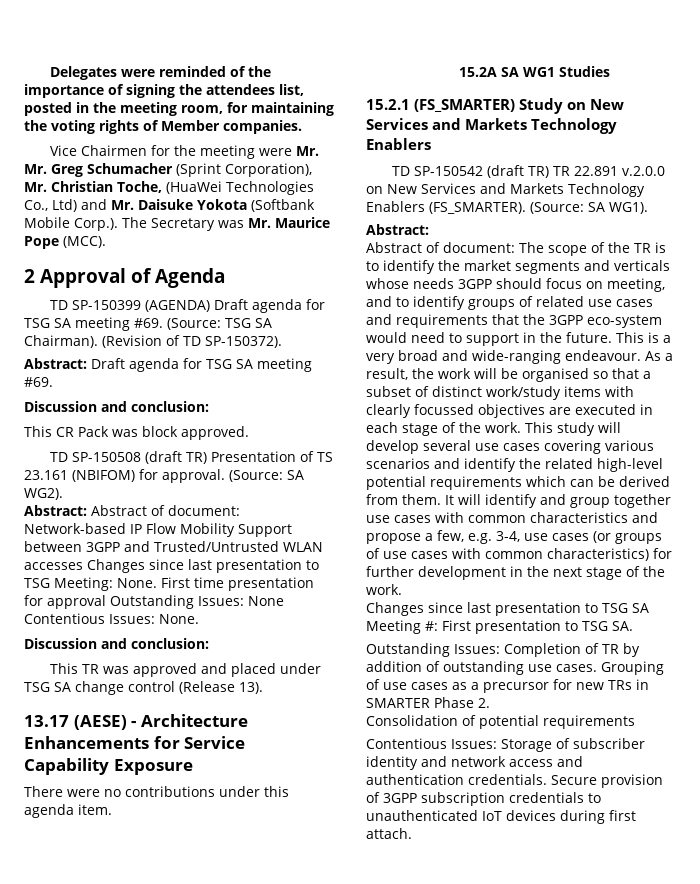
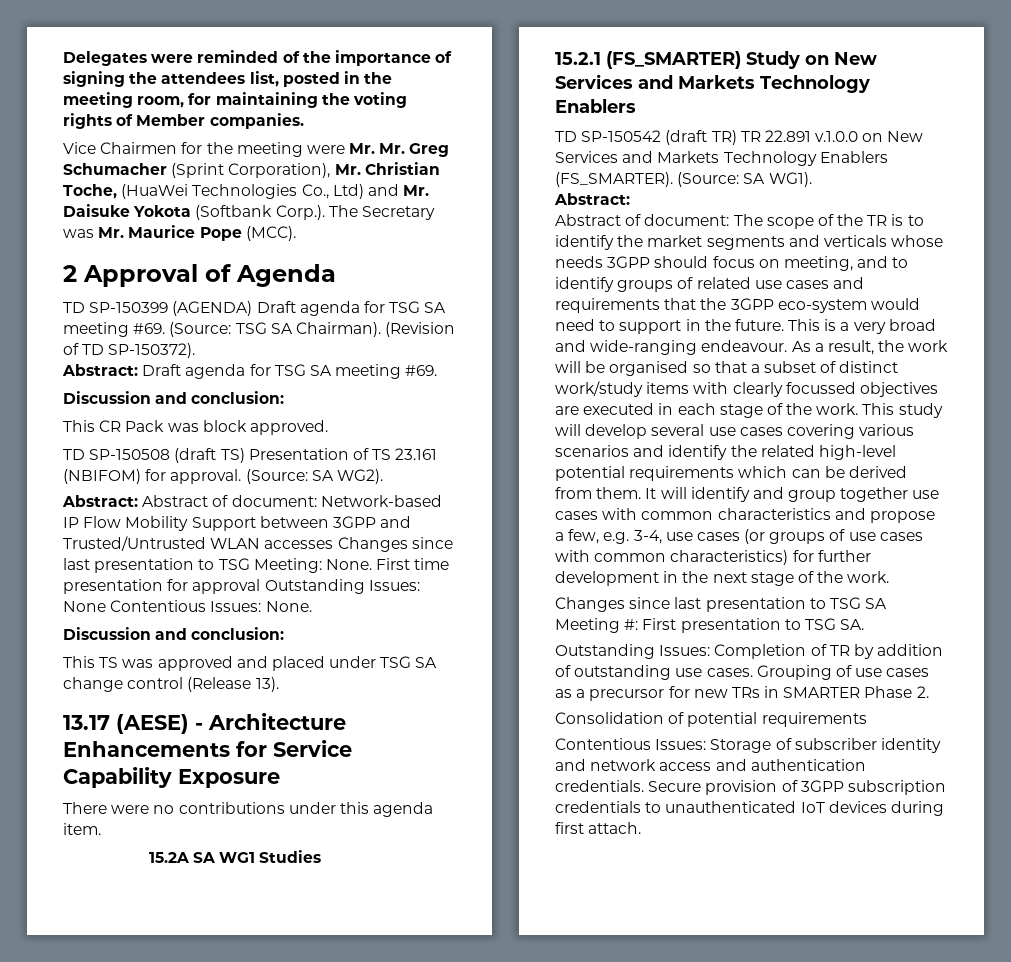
- Vice Chairmen for the meeting were Mr. Mr. Greg Schumacher (Sprint Corporation), Mr. Christian Toche, (HuaWei Technologies Co., Ltd) and Mr. Daisuke Yokota (Softbank Mobile Corp.). The Secretary was Mr. Maurice Pope (MCC).
+ Vice Chairmen for the meeting were Mr. Mr. Greg Schumacher (Sprint Corporation), Mr. Christian Toche, (HuaWei Technologies Co., Ltd) and Mr. Daisuke Yokota (Softbank Corp.). The Secretary was Mr. Maurice Pope (MCC).
- TD SP-150508 (draft TR) Presentation of TS 23.161 (NBIFOM) for approval.
+ TD SP-150508 (draft TS) Presentation of TS 23.161 (NBIFOM) for approval.
- This TR was approved and placed under TSG SA change control (Release 13).
+ This TS was approved and placed under TSG SA change control (Release 13).
- TD SP-150542 (draft TR) TR 22.891 v.2.0.0 on New Services and Markets Technology Enablers (FS_SMARTER).
+ TD SP-150542 (draft TR) TR 22.891 v.1.0.0 on New Services and Markets Technology Enablers (FS_SMARTER).

